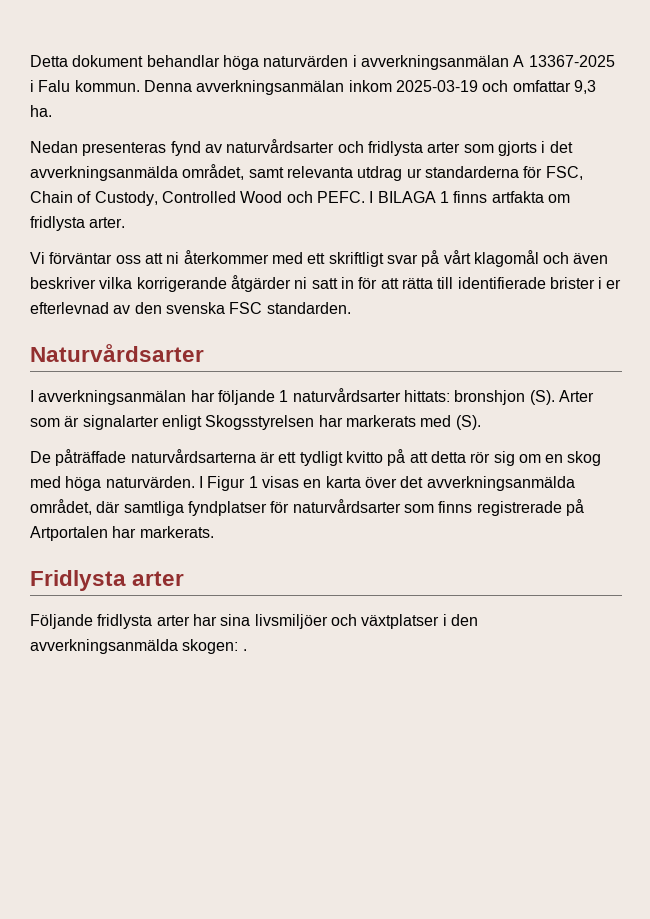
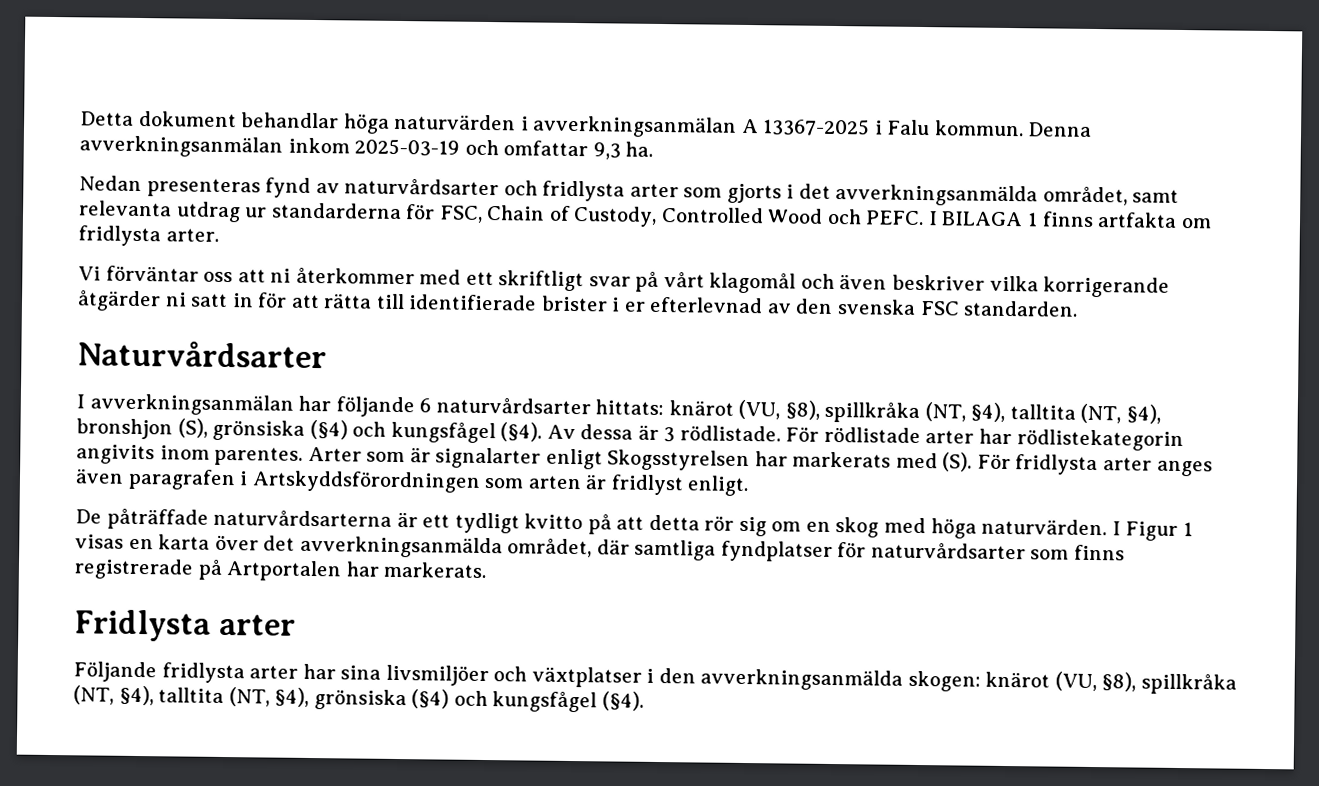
- I avverkningsanmälan har följande 1 naturvårdsarter hittats: bronshjon (S). Arter som är signalarter enligt Skogsstyrelsen har markerats med (S).
+ I avverkningsanmälan har följande 6 naturvårdsarter hittats: knärot (VU, §8), spillkråka (NT, §4), talltita (NT, §4), bronshjon (S), grönsiska (§4) och kungsfågel (§4). Av dessa är 3 rödlistade. För rödlistade arter har rödlistekategorin angivits inom parentes. Arter som är signalarter enligt Skogsstyrelsen har markerats med (S). För fridlysta arter anges även paragrafen i Artskyddsförordningen som arten är fridlyst enligt.
- Följande fridlysta arter har sina livsmiljöer och växtplatser i den avverkningsanmälda skogen: .
+ Följande fridlysta arter har sina livsmiljöer och växtplatser i den avverkningsanmälda skogen: knärot (VU, §8), spillkråka (NT, §4), talltita (NT, §4), grönsiska (§4) och kungsfågel (§4).

